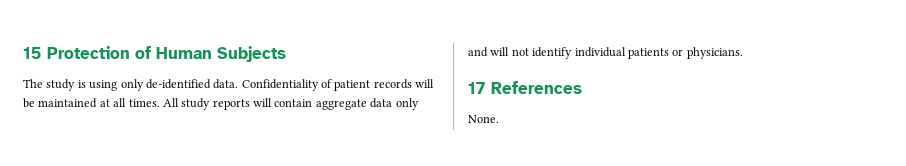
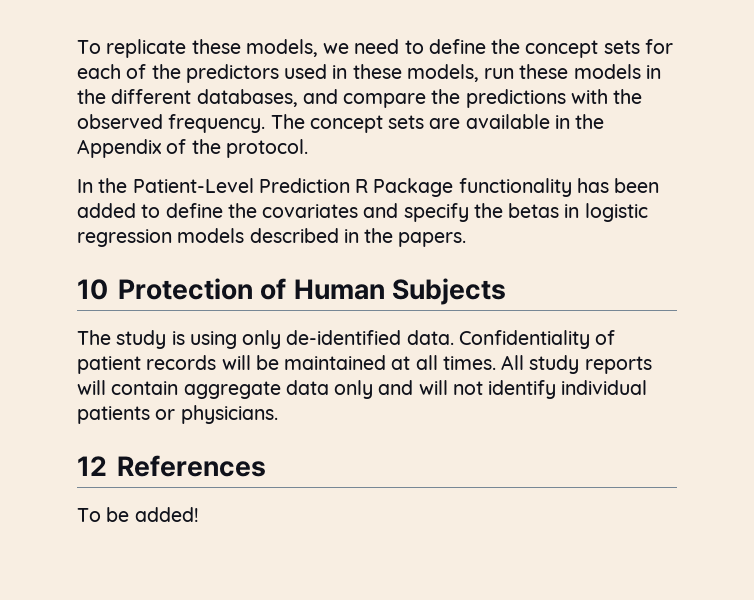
- 15 Protection of Human Subjects
+ To replicate these models, we need to define the concept sets for each of the predictors used in these models, run these models in the different databases, and compare the predictions with the observed frequency. The concept sets are available in the Appendix of the protocol.
+ In the Patient-Level Prediction R Package functionality has been added to define the covariates and specify the betas in logistic regression models described in the papers.
+ 10 Protection of Human Subjects
- 17 References
+ 12 References
- None.
+ To be added!

